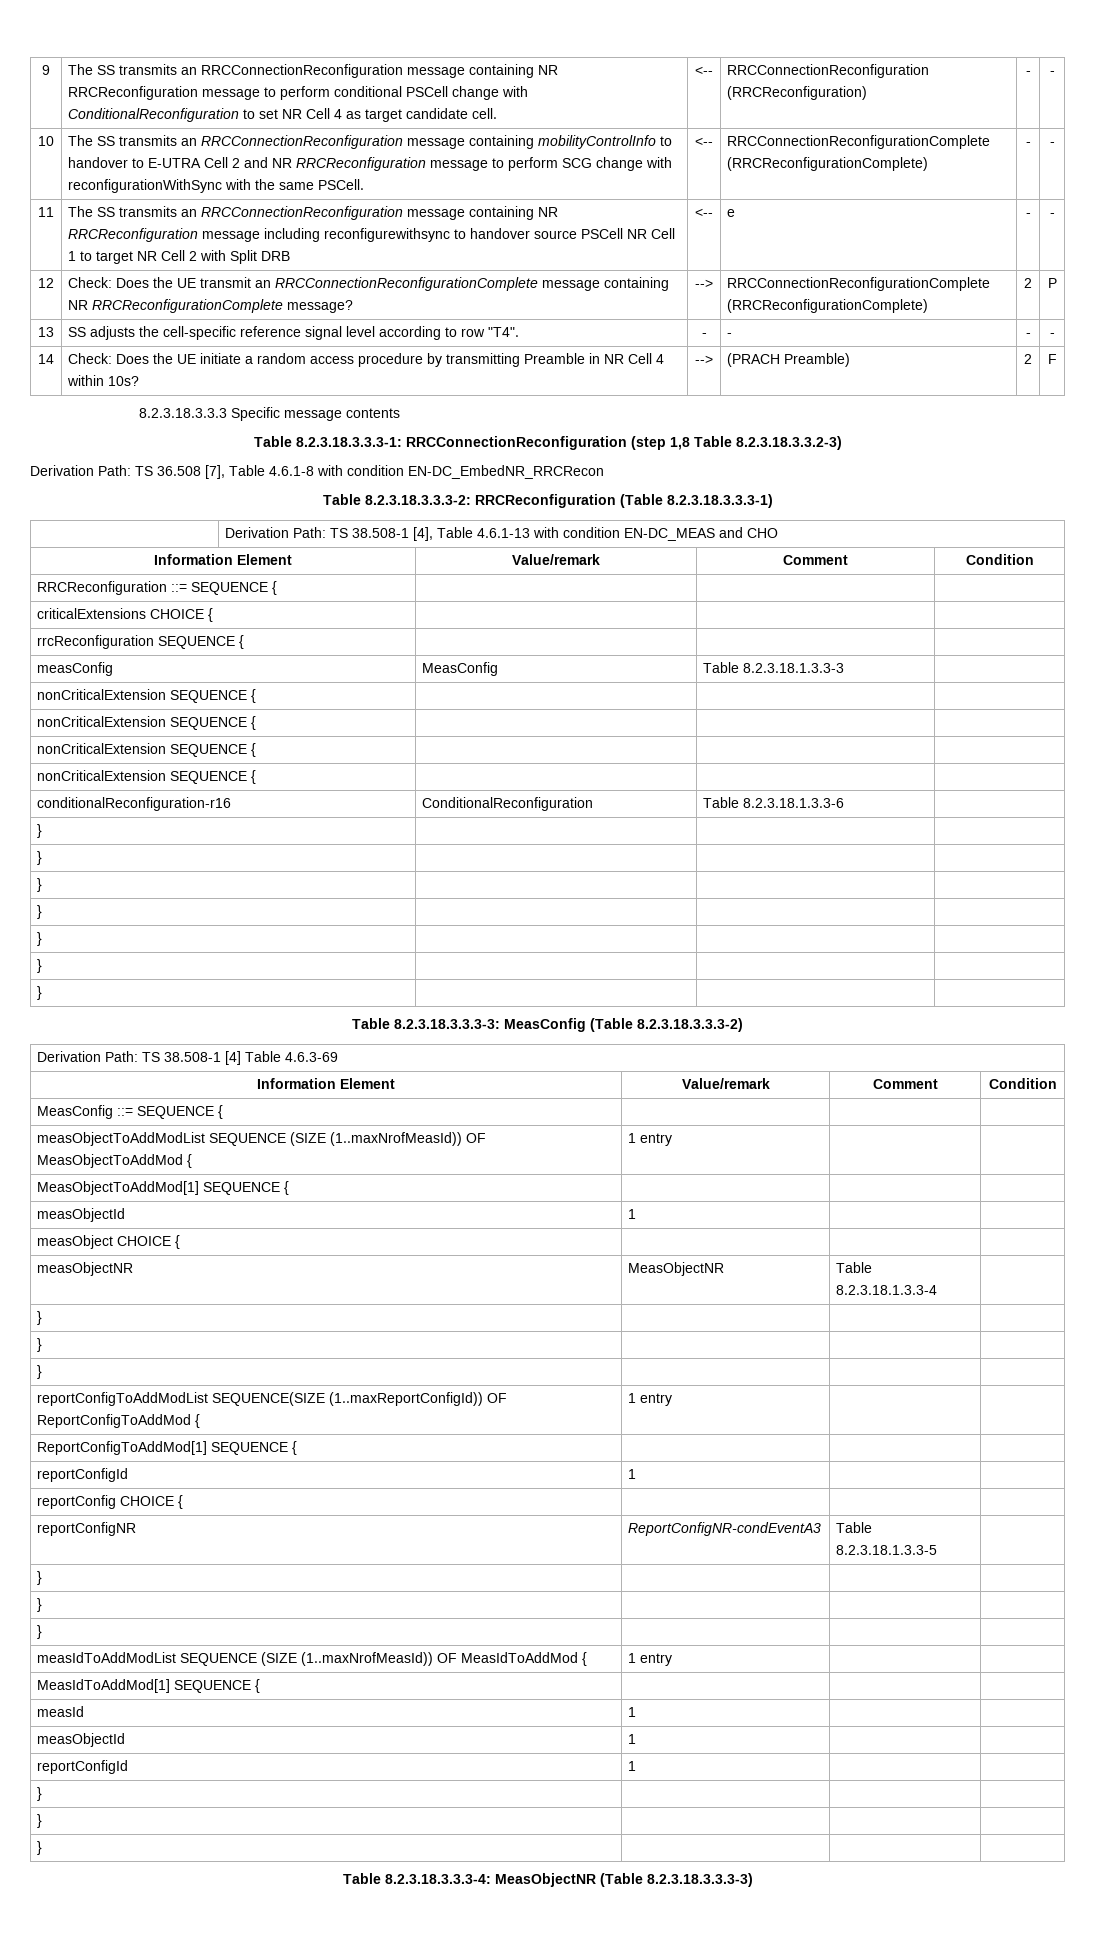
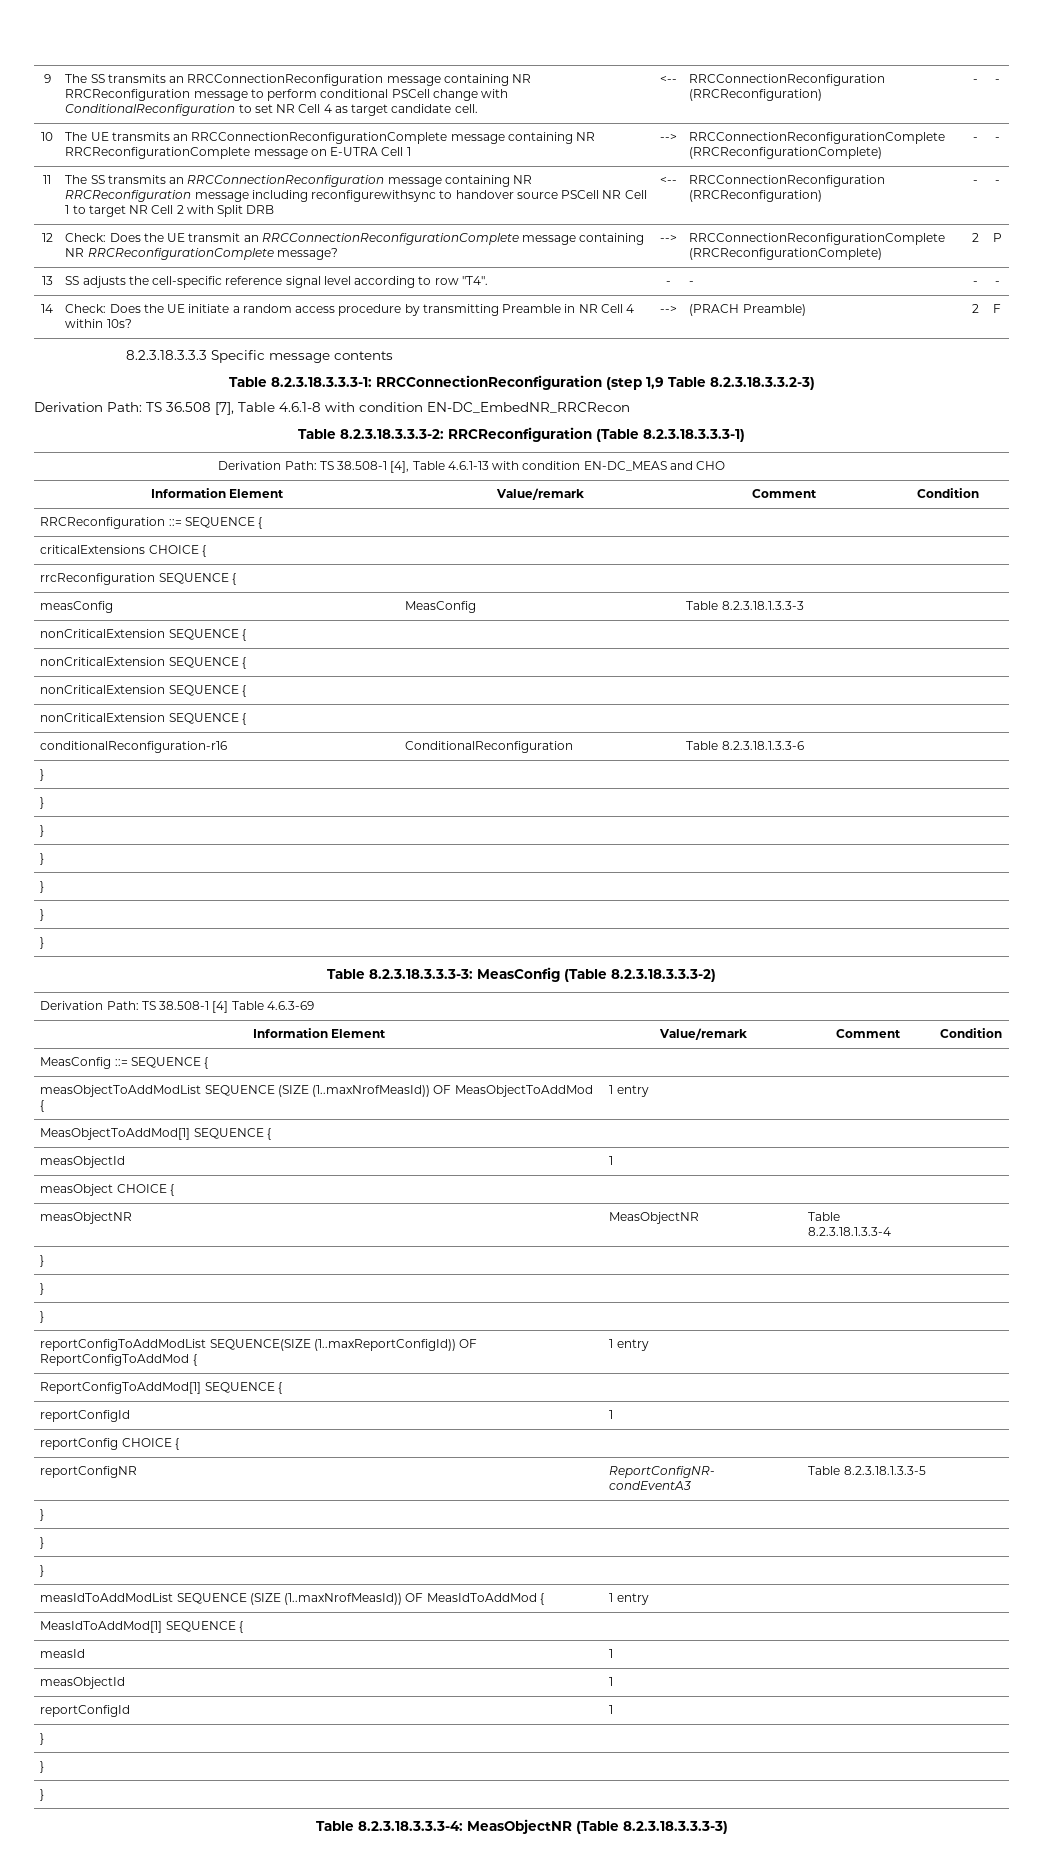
- 10 | The SS transmits an RRCConnectionReconfiguration message containing mobilityControlInfo to handover to E-UTRA Cell 2 and NR RRCReconfiguration message to perform SCG change with reconfigurationWithSync with the same PSCell. | <-- | RRCConnectionReconfigurationComplete (RRCReconfigurationComplete) | - | -
+ 10 | The UE transmits an RRCConnectionReconfigurationComplete message containing NR RRCReconfigurationComplete message on E-UTRA Cell 1 | --> | RRCConnectionReconfigurationComplete (RRCReconfigurationComplete) | - | -
- 11 | The SS transmits an RRCConnectionReconfiguration message containing NR RRCReconfiguration message including reconfigurewithsync to handover source PSCell NR Cell 1 to target NR Cell 2 with Split DRB | <-- | e | - | -
+ 11 | The SS transmits an RRCConnectionReconfiguration message containing NR RRCReconfiguration message including reconfigurewithsync to handover source PSCell NR Cell 1 to target NR Cell 2 with Split DRB | <-- | RRCConnectionReconfiguration (RRCReconfiguration) | - | -
- Table 8.2.3.18.3.3.3-1: RRCConnectionReconfiguration (step 1,8 Table 8.2.3.18.3.3.2-3)
+ Table 8.2.3.18.3.3.3-1: RRCConnectionReconfiguration (step 1,9 Table 8.2.3.18.3.3.2-3)

